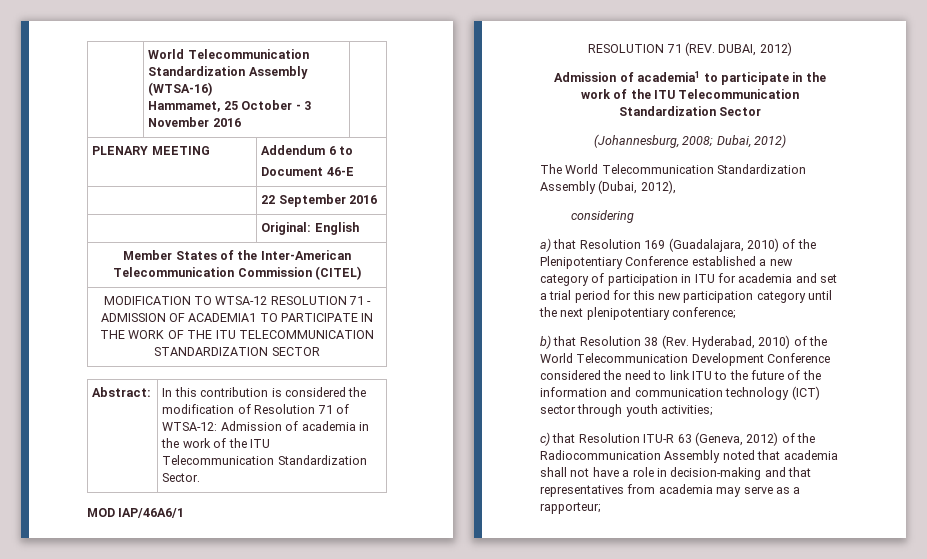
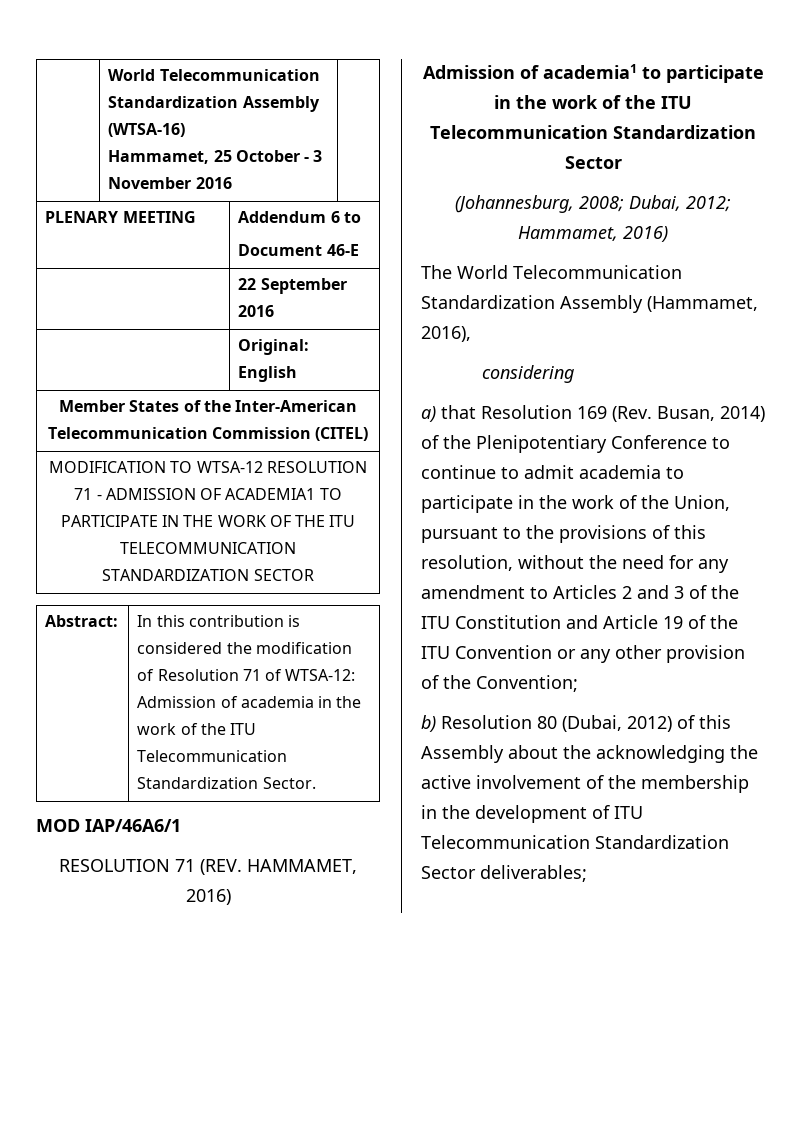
- RESOLUTION 71 (REV. DUBAI, 2012)
+ RESOLUTION 71 (REV. HAMMAMET, 2016)
- (Johannesburg, 2008; Dubai, 2012)
+ (Johannesburg, 2008; Dubai, 2012; Hammamet, 2016)
- The World Telecommunication Standardization Assembly (Dubai, 2012),
+ The World Telecommunication Standardization Assembly (Hammamet, 2016),
- a) that Resolution 169 (Guadalajara, 2010) of the Plenipotentiary Conference established a new category of participation in ITU for academia and set a trial period for this new participation category until the next plenipotentiary conference;
- b) that Resolution 38 (Rev. Hyderabad, 2010) of the World Telecommunication Development Conference considered the need to link ITU to the future of the information and communication technology (ICT) sector through youth activities;
- c) that Resolution ITU-R 63 (Geneva, 2012) of the Radiocommunication Assembly noted that academia shall not have a role in decision-making and that representatives from academia may serve as a rapporteur;
+ a) that Resolution 169 (Rev. Busan, 2014) of the Plenipotentiary Conference to continue to admit academia to participate in the work of the Union, pursuant to the provisions of this resolution, without the need for any amendment to Articles 2 and 3 of the ITU Constitution and Article 19 of the ITU Convention or any other provision of the Convention;
+ b) Resolution 80 (Dubai, 2012) of this Assembly about the acknowledging the active involvement of the membership in the development of ITU Telecommunication Standardization Sector deliverables;

